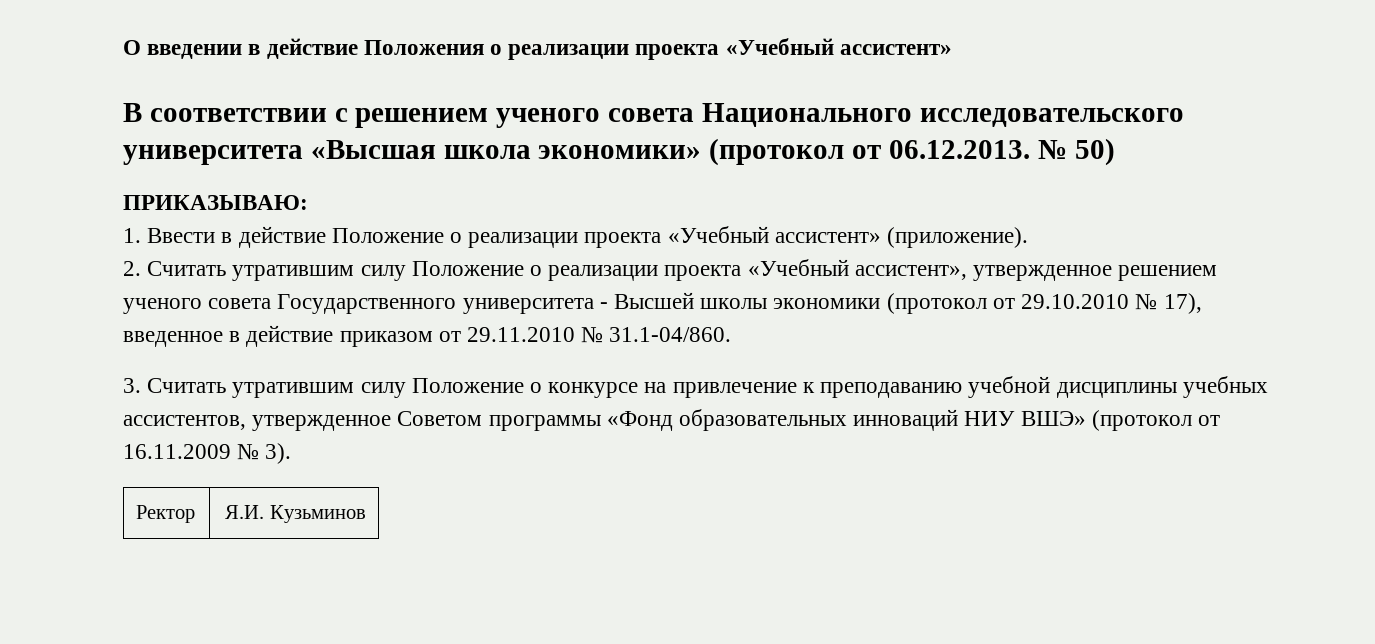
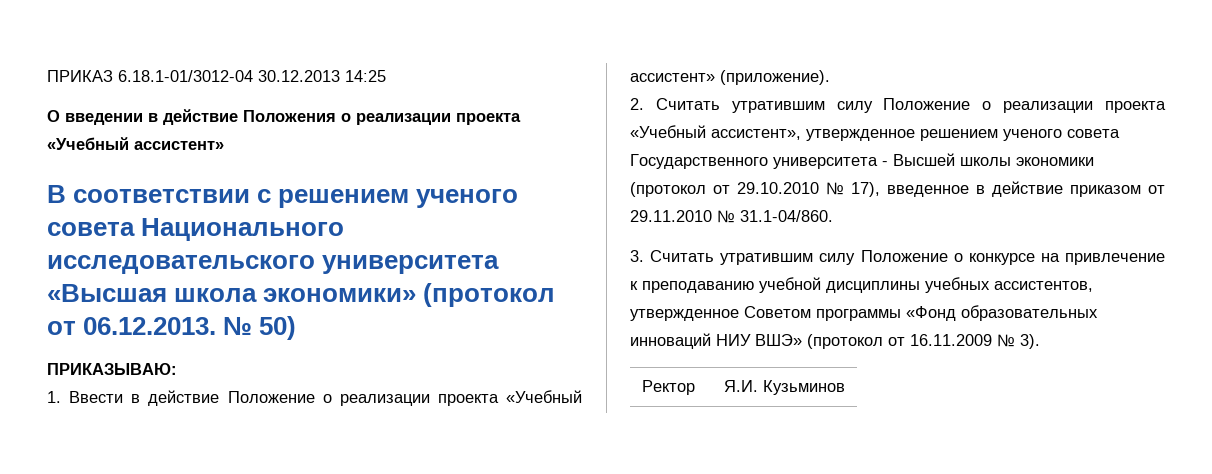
+ ПРИКАЗ 6.18.1-01/3012-04 30.12.2013 14:25

